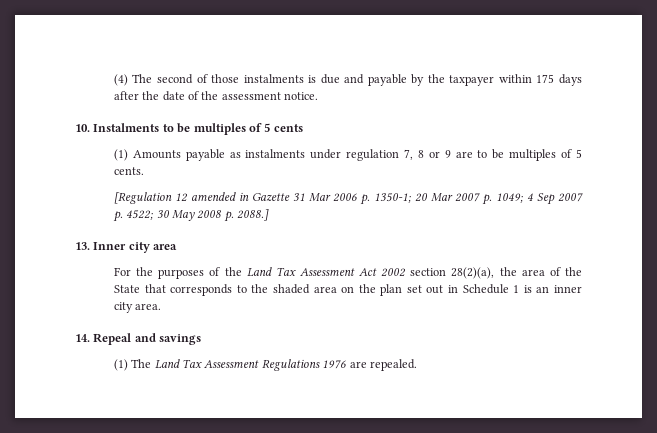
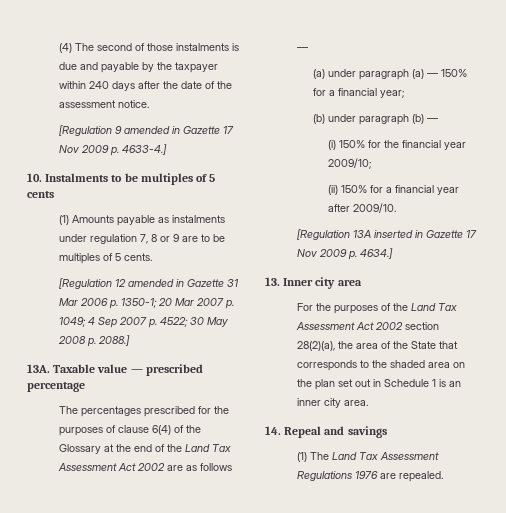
- (4) The second of those instalments is due and payable by the taxpayer within 175 days after the date of the assessment notice.
+ (4) The second of those instalments is due and payable by the taxpayer within 240 days after the date of the assessment notice.
+ [Regulation 9 amended in Gazette 17 Nov 2009 p. 4633-4.]
+ 13A. Taxable value — prescribed percentage
+ The percentages prescribed for the purposes of clause 6(4) of the Glossary at the end of the Land Tax Assessment Act 2002 are as follows —
+ (a) under paragraph (a) — 150% for a financial year;
+ (b) under paragraph (b) —
+ (i) 150% for the financial year 2009/10;
+ (ii) 150% for a financial year after 2009/10.
+ [Regulation 13A inserted in Gazette 17 Nov 2009 p. 4634.]

